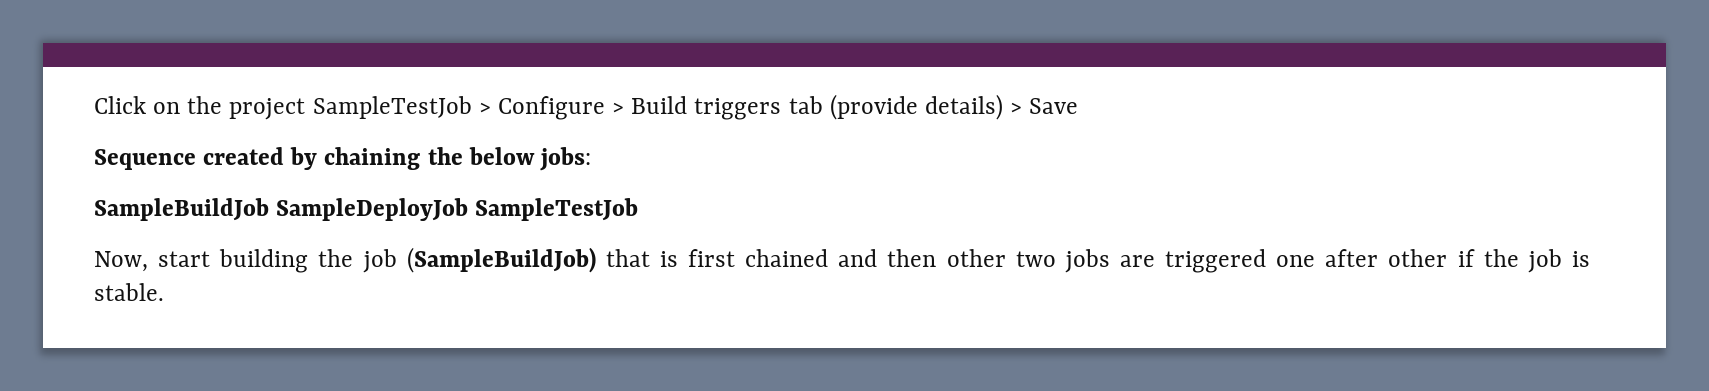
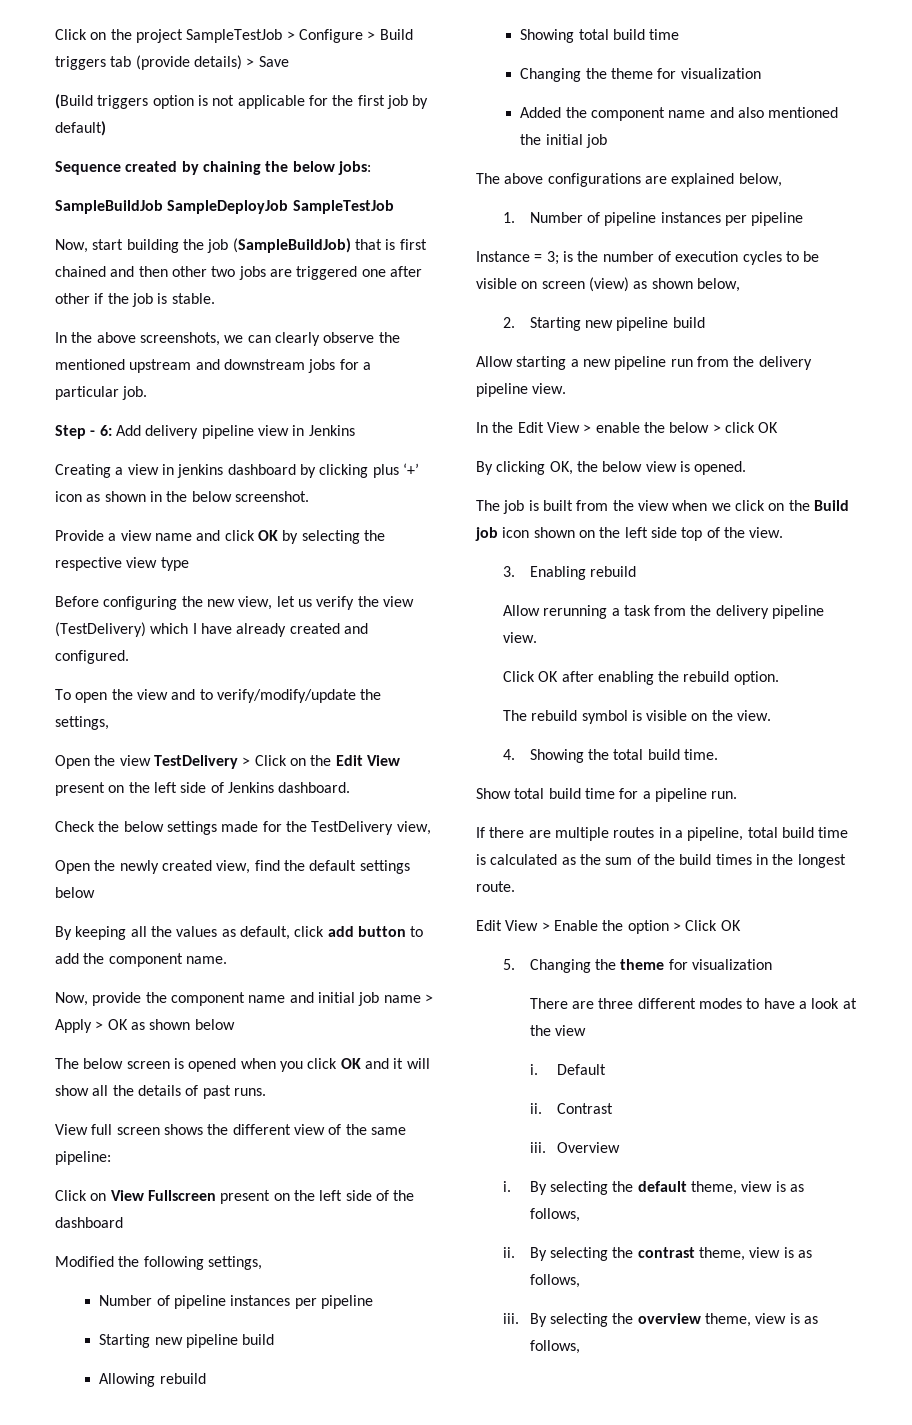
+ (Build triggers option is not applicable for the first job by default)
+ In the above screenshots, we can clearly observe the mentioned upstream and downstream jobs for a particular job.
+ Step - 6: Add delivery pipeline view in Jenkins
+ Creating a view in jenkins dashboard by clicking plus ‘+’ icon as shown in the below screenshot.
+ Provide a view name and click OK by selecting the respective view type
+ Before configuring the new view, let us verify the view (TestDelivery) which I have already created and configured.
+ To open the view and to verify/modify/update the settings,
+ Open the view TestDelivery > Click on the Edit View present on the left side of Jenkins dashboard.
+ Check the below settings made for the TestDelivery view,
+ Open the newly created view, find the default settings below
+ By keeping all the values as default, click add button to add the component name.
+ Now, provide the component name and initial job name > Apply > OK as shown below
+ The below screen is opened when you click OK and it will show all the details of past runs.
+ View full screen shows the different view of the same pipeline:
+ Click on View Fullscreen present on the left side of the dashboard
+ Modified the following settings,
+ Number of pipeline instances per pipeline
+ Starting new pipeline build
+ Allowing rebuild
+ Showing total build time
+ Changing the theme for visualization
+ Added the component name and also mentioned the initial job
+ The above configurations are explained below,
+ 1. Number of pipeline instances per pipeline
+ Instance = 3; is the number of execution cycles to be visible on screen (view) as shown below,
+ 2. Starting new pipeline build
+ Allow starting a new pipeline run from the delivery pipeline view.
+ In the Edit View > enable the below > click OK
+ By clicking OK, the below view is opened.
+ The job is built from the view when we click on the Build job icon shown on the left side top of the view.
+ 3. Enabling rebuild
+ Allow rerunning a task from the delivery pipeline view.
+ Click OK after enabling the rebuild option.
+ The rebuild symbol is visible on the view.
+ 4. Showing the total build time.
+ Show total build time for a pipeline run.
+ If there are multiple routes in a pipeline, total build time is calculated as the sum of the build times in the longest route.
+ Edit View > Enable the option > Click OK
+ 5. Changing the theme for visualization
+ There are three different modes to have a look at the view
+ i. Default
+ ii. Contrast
+ iii. Overview
+ i. By selecting the default theme, view is as follows,
+ ii. By selecting the contrast theme, view is as follows,
+ iii. By selecting the overview theme, view is as follows,

